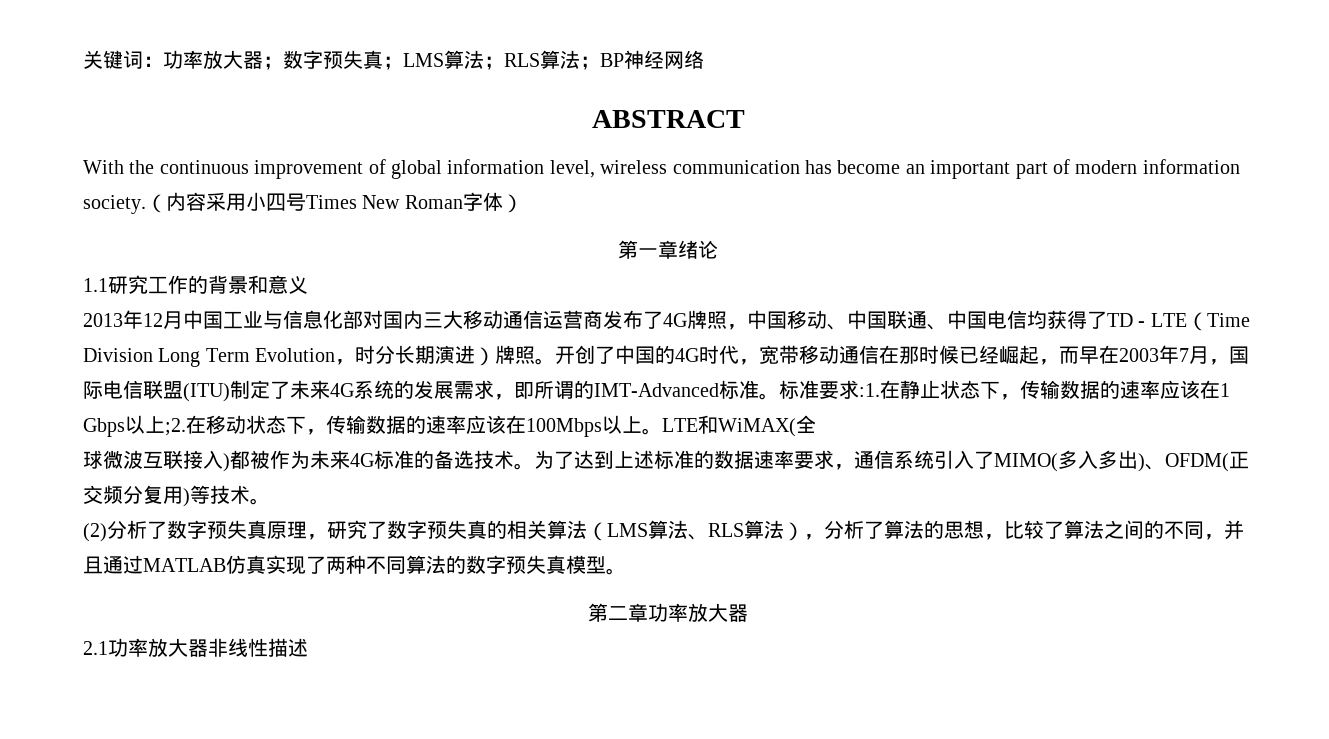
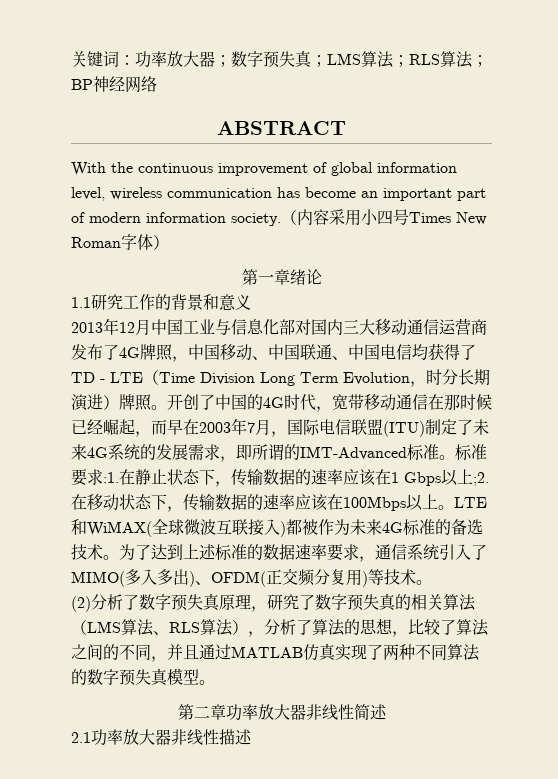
- LTE和WiMAX(全
- 球微波互联接入)都被作为未来4G标准的备选技术。
+ LTE和WiMAX(全球微波互联接入)都被作为未来4G标准的备选技术。
- 第二章功率放大器
+ 第二章功率放大器非线性简述

